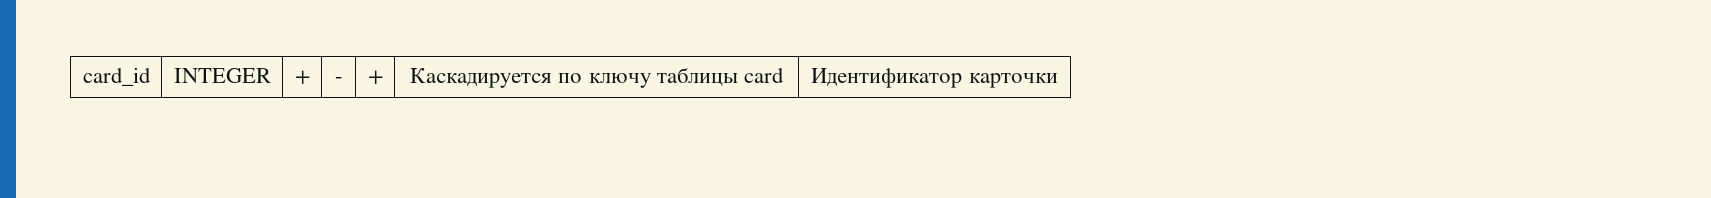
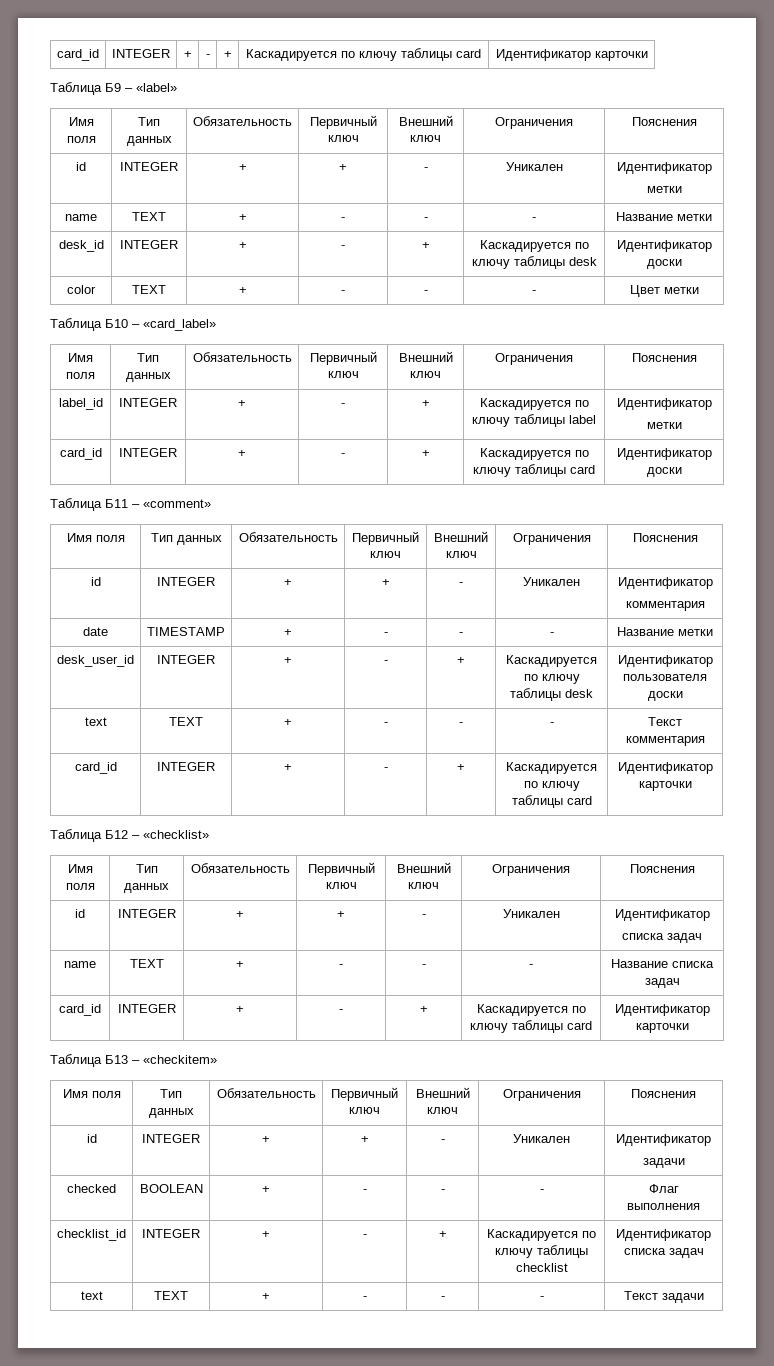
+ Таблица Б9 – «label»
+ Имя поля | Тип данных | Обязательность | Первичный ключ | Внешний ключ | Ограничения | Пояснения
+ id | INTEGER | + | + | - | Уникален | Идентификатор
+ метки
+ name | TEXT | + | - | - | - | Название метки
+ desk_id | INTEGER | + | - | + | Каскадируется по ключу таблицы desk | Идентификатор доски
+ color | TEXT | + | - | - | - | Цвет метки
+ Таблица Б10 – «card_label»
+ Имя поля | Тип данных | Обязательность | Первичный ключ | Внешний ключ | Ограничения | Пояснения
+ label_id | INTEGER | + | - | + | Каскадируется по ключу таблицы label | Идентификатор
+ метки
+ card_id | INTEGER | + | - | + | Каскадируется по ключу таблицы card | Идентификатор доски
+ Таблица Б11 – «comment»
+ Имя поля | Тип данных | Обязательность | Первичный ключ | Внешний ключ | Ограничения | Пояснения
+ id | INTEGER | + | + | - | Уникален | Идентификатор
+ комментария
+ date | TIMESTAMP | + | - | - | - | Название метки
+ desk_user_id | INTEGER | + | - | + | Каскадируется по ключу таблицы desk | Идентификатор пользователя доски
+ text | TEXT | + | - | - | - | Текст комментария
+ card_id | INTEGER | + | - | + | Каскадируется по ключу таблицы card | Идентификатор карточки
+ Таблица Б12 – «checklist»
+ Имя поля | Тип данных | Обязательность | Первичный ключ | Внешний ключ | Ограничения | Пояснения
+ id | INTEGER | + | + | - | Уникален | Идентификатор
+ списка задач
+ name | TEXT | + | - | - | - | Название списка задач
+ card_id | INTEGER | + | - | + | Каскадируется по ключу таблицы card | Идентификатор карточки
+ Таблица Б13 – «checkitem»
+ Имя поля | Тип данных | Обязательность | Первичный ключ | Внешний ключ | Ограничения | Пояснения
+ id | INTEGER | + | + | - | Уникален | Идентификатор
+ задачи
+ checked | BOOLEAN | + | - | - | - | Флаг выполнения
+ checklist_id | INTEGER | + | - | + | Каскадируется по ключу таблицы checklist | Идентификатор списка задач
+ text | TEXT | + | - | - | - | Текст задачи

